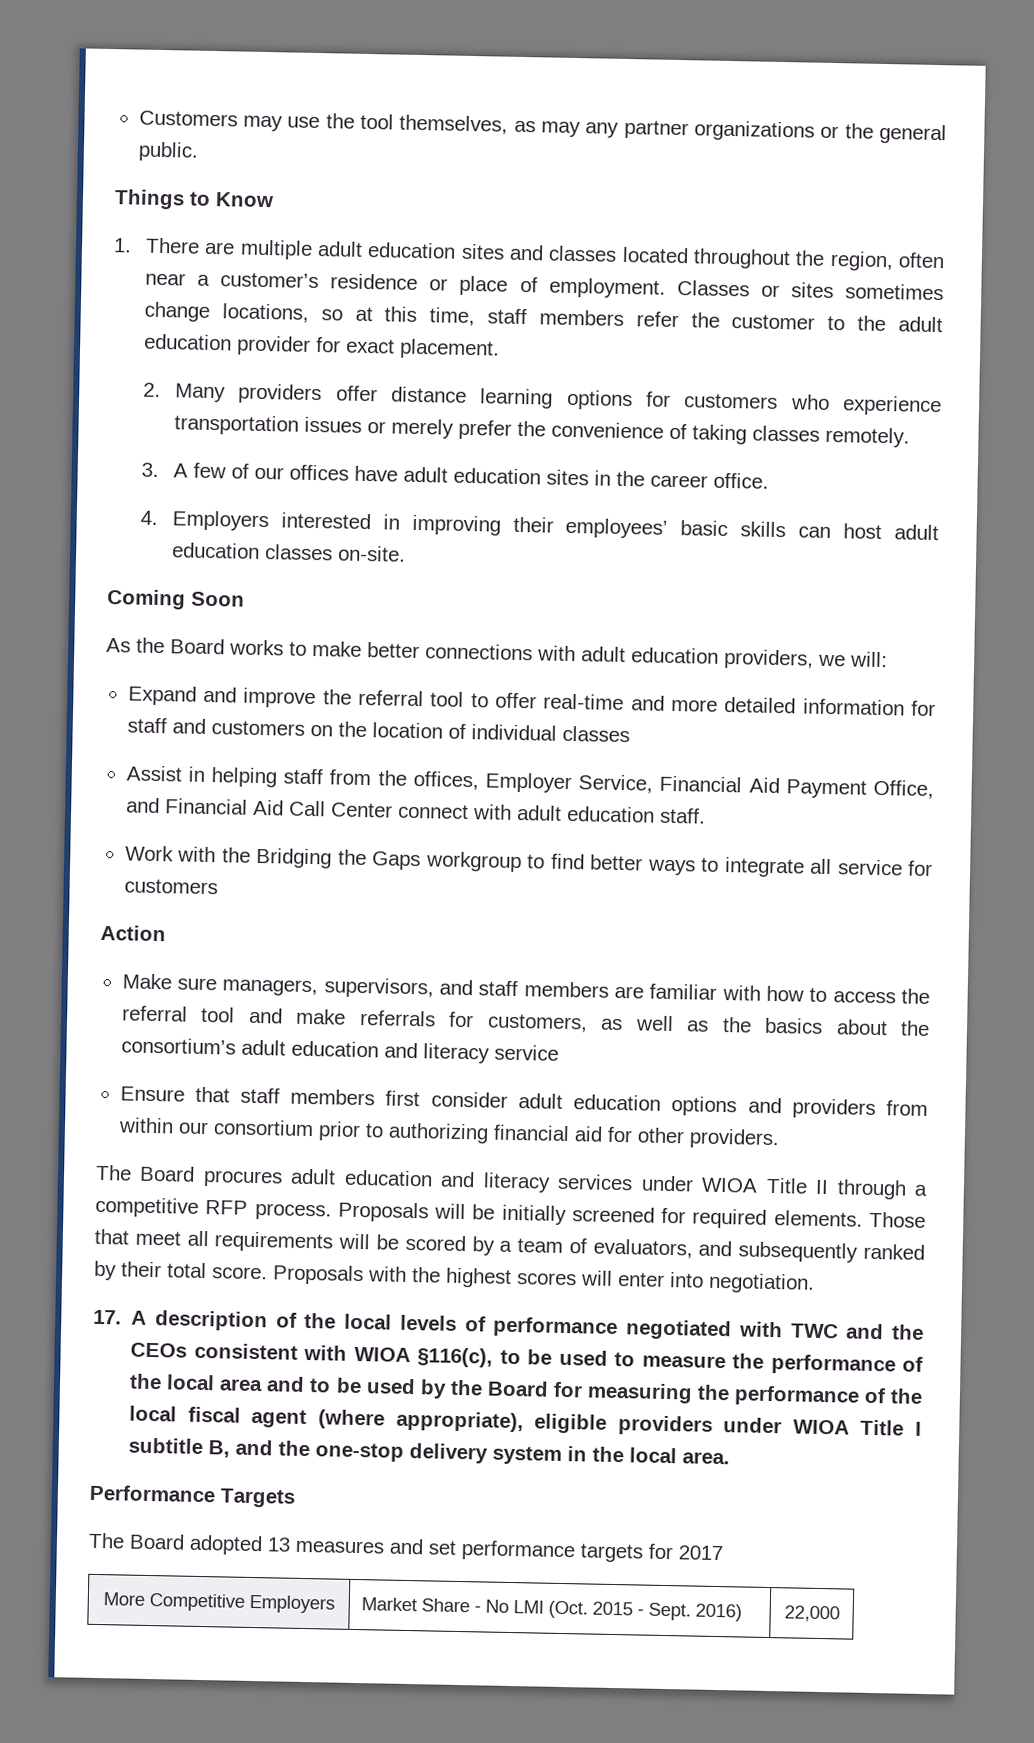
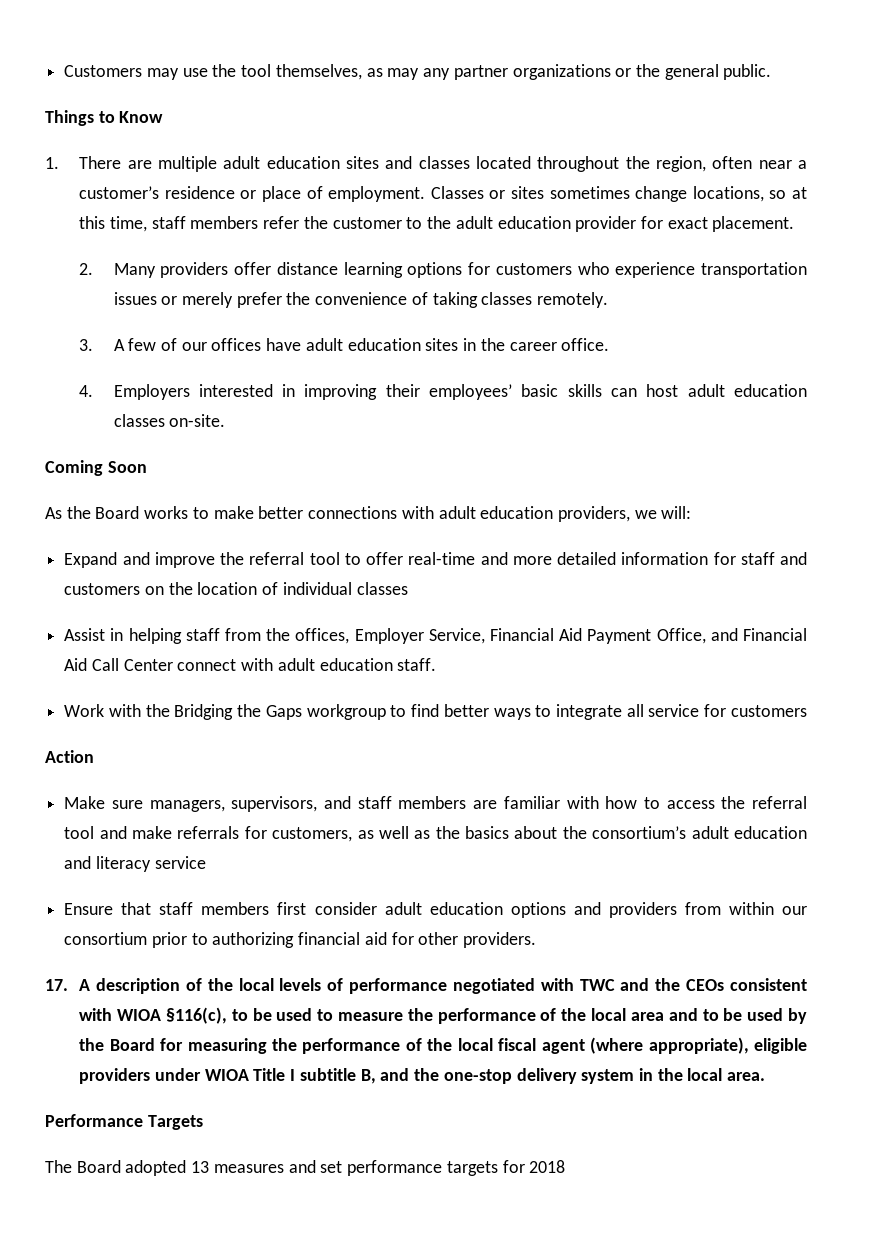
- The Board procures adult education and literacy services under WIOA Title II through a competitive RFP process. Proposals will be initially screened for required elements. Those that meet all requirements will be scored by a team of evaluators, and subsequently ranked by their total score. Proposals with the highest scores will enter into negotiation.
- The Board adopted 13 measures and set performance targets for 2017
- More Competitive Employers | Market Share - No LMI (Oct. 2015 - Sept. 2016) | 22,000
+ The Board adopted 13 measures and set performance targets for 2018

